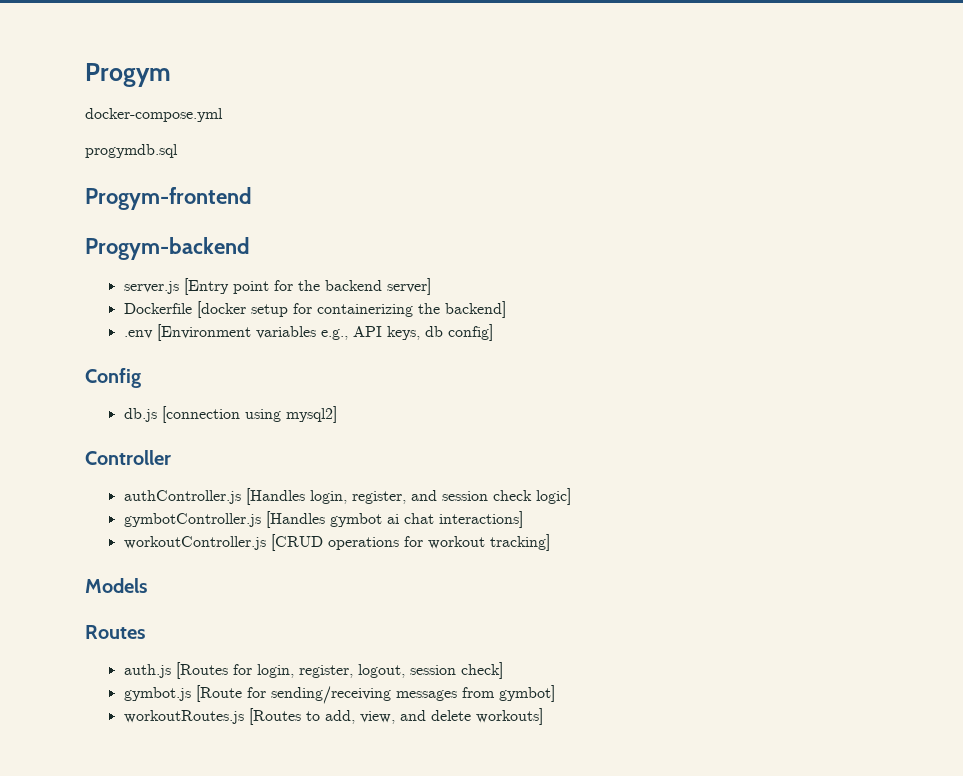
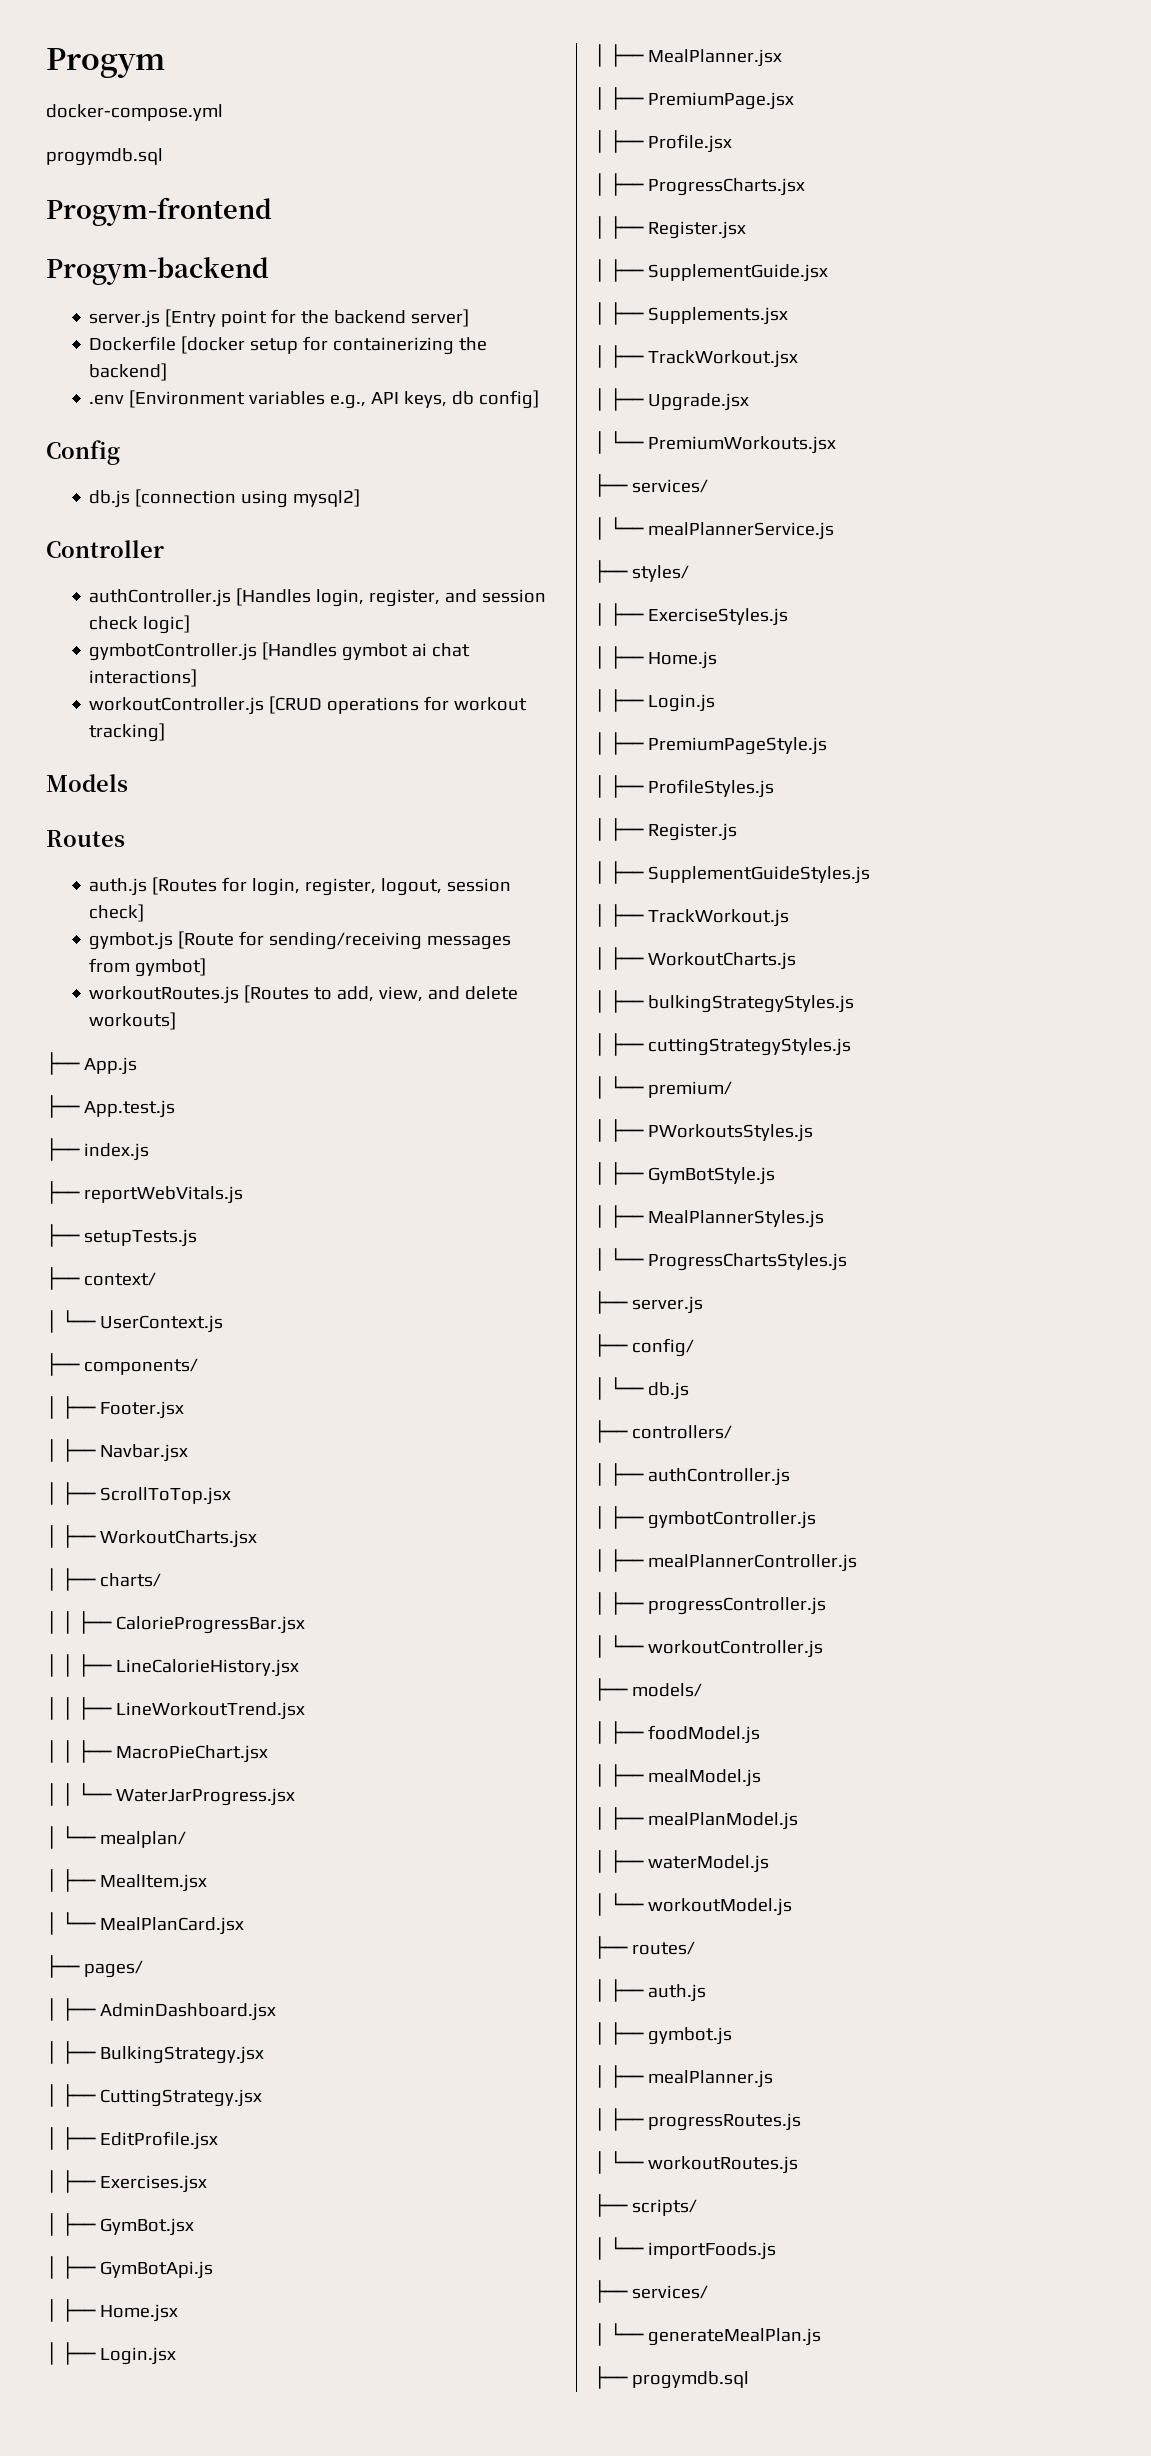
+ ├── App.js
+ ├── App.test.js
+ ├── index.js
+ ├── reportWebVitals.js
+ ├── setupTests.js
+ ├── context/
+ │ └── UserContext.js
+ ├── components/
+ │ ├── Footer.jsx
+ │ ├── Navbar.jsx
+ │ ├── ScrollToTop.jsx
+ │ ├── WorkoutCharts.jsx
+ │ ├── charts/
+ │ │ ├── CalorieProgressBar.jsx
+ │ │ ├── LineCalorieHistory.jsx
+ │ │ ├── LineWorkoutTrend.jsx
+ │ │ ├── MacroPieChart.jsx
+ │ │ └── WaterJarProgress.jsx
+ │ └── mealplan/
+ │ ├── MealItem.jsx
+ │ └── MealPlanCard.jsx
+ ├── pages/
+ │ ├── AdminDashboard.jsx
+ │ ├── BulkingStrategy.jsx
+ │ ├── CuttingStrategy.jsx
+ │ ├── EditProfile.jsx
+ │ ├── Exercises.jsx
+ │ ├── GymBot.jsx
+ │ ├── GymBotApi.js
+ │ ├── Home.jsx
+ │ ├── Login.jsx
+ │ ├── MealPlanner.jsx
+ │ ├── PremiumPage.jsx
+ │ ├── Profile.jsx
+ │ ├── ProgressCharts.jsx
+ │ ├── Register.jsx
+ │ ├── SupplementGuide.jsx
+ │ ├── Supplements.jsx
+ │ ├── TrackWorkout.jsx
+ │ ├── Upgrade.jsx
+ │ └── PremiumWorkouts.jsx
+ ├── services/
+ │ └── mealPlannerService.js
+ ├── styles/
+ │ ├── ExerciseStyles.js
+ │ ├── Home.js
+ │ ├── Login.js
+ │ ├── PremiumPageStyle.js
+ │ ├── ProfileStyles.js
+ │ ├── Register.js
+ │ ├── SupplementGuideStyles.js
+ │ ├── TrackWorkout.js
+ │ ├── WorkoutCharts.js
+ │ ├── bulkingStrategyStyles.js
+ │ ├── cuttingStrategyStyles.js
+ │ └── premium/
+ │ ├── PWorkoutsStyles.js
+ │ ├── GymBotStyle.js
+ │ ├── MealPlannerStyles.js
+ │ └── ProgressChartsStyles.js
+ ├── server.js
+ ├── config/
+ │ └── db.js
+ ├── controllers/
+ │ ├── authController.js
+ │ ├── gymbotController.js
+ │ ├── mealPlannerController.js
+ │ ├── progressController.js
+ │ └── workoutController.js
+ ├── models/
+ │ ├── foodModel.js
+ │ ├── mealModel.js
+ │ ├── mealPlanModel.js
+ │ ├── waterModel.js
+ │ └── workoutModel.js
+ ├── routes/
+ │ ├── auth.js
+ │ ├── gymbot.js
+ │ ├── mealPlanner.js
+ │ ├── progressRoutes.js
+ │ └── workoutRoutes.js
+ ├── scripts/
+ │ └── importFoods.js
+ ├── services/
+ │ └── generateMealPlan.js
+ ├── progymdb.sql

